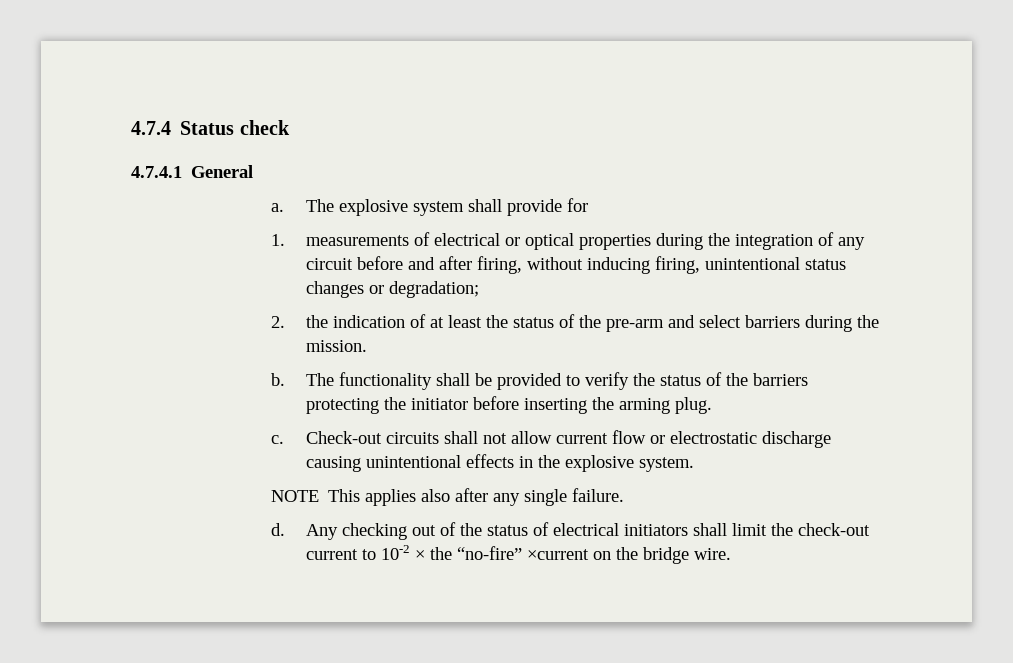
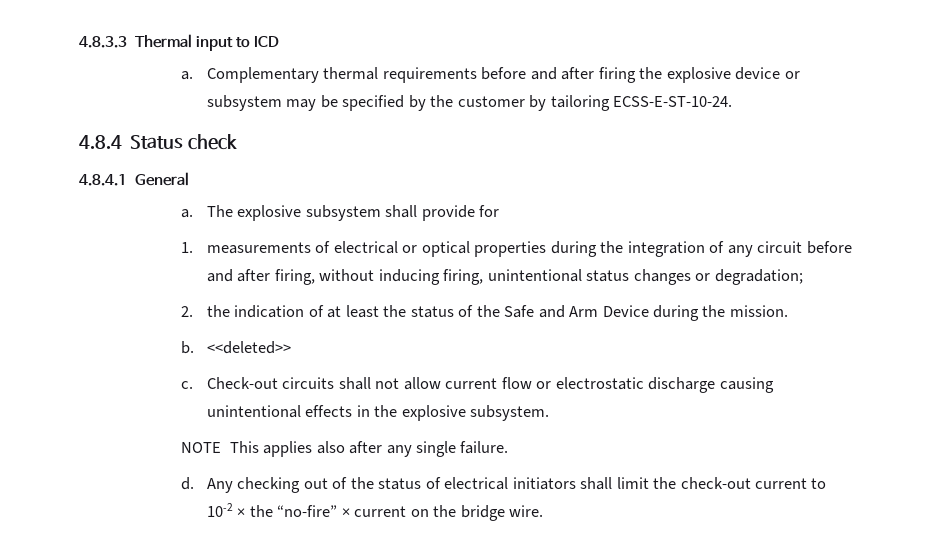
- 4.7.4 Status check
+ 4.8.3.3 Thermal input to ICD
+ a. Complementary thermal requirements before and after firing the explosive device or subsystem may be specified by the customer by tailoring ECSS-E-ST-10-24.
+ 4.8.4 Status check
- 4.7.4.1 General
+ 4.8.4.1 General
- The explosive system shall provide for
+ The explosive subsystem shall provide for
- 2. the indication of at least the status of the pre-arm and select barriers during the mission.
+ 2. the indication of at least the status of the Safe and Arm Device during the mission.
- The functionality shall be provided to verify the status of the barriers protecting the initiator before inserting the arming plug.
+ <<deleted>>
- Check-out circuits shall not allow current flow or electrostatic discharge causing unintentional effects in the explosive system.
+ Check-out circuits shall not allow current flow or electrostatic discharge causing unintentional effects in the explosive subsystem.
- Any checking out of the status of electrical initiators shall limit the check-out current to 10-2 × the “no-fire” ×current on the bridge wire.
+ Any checking out of the status of electrical initiators shall limit the check-out current to 10-2 × the “no-fire” × current on the bridge wire.

